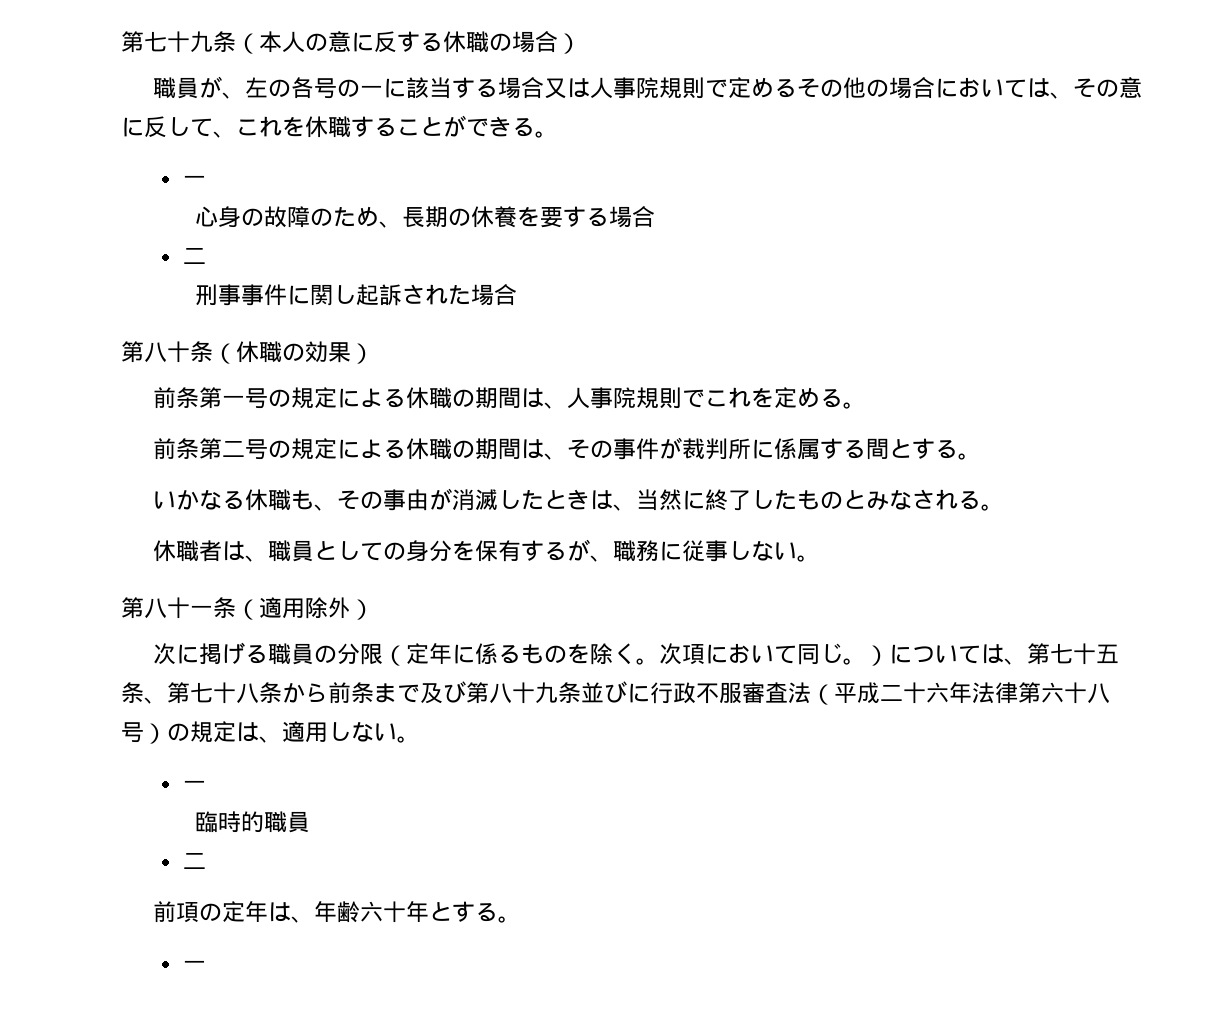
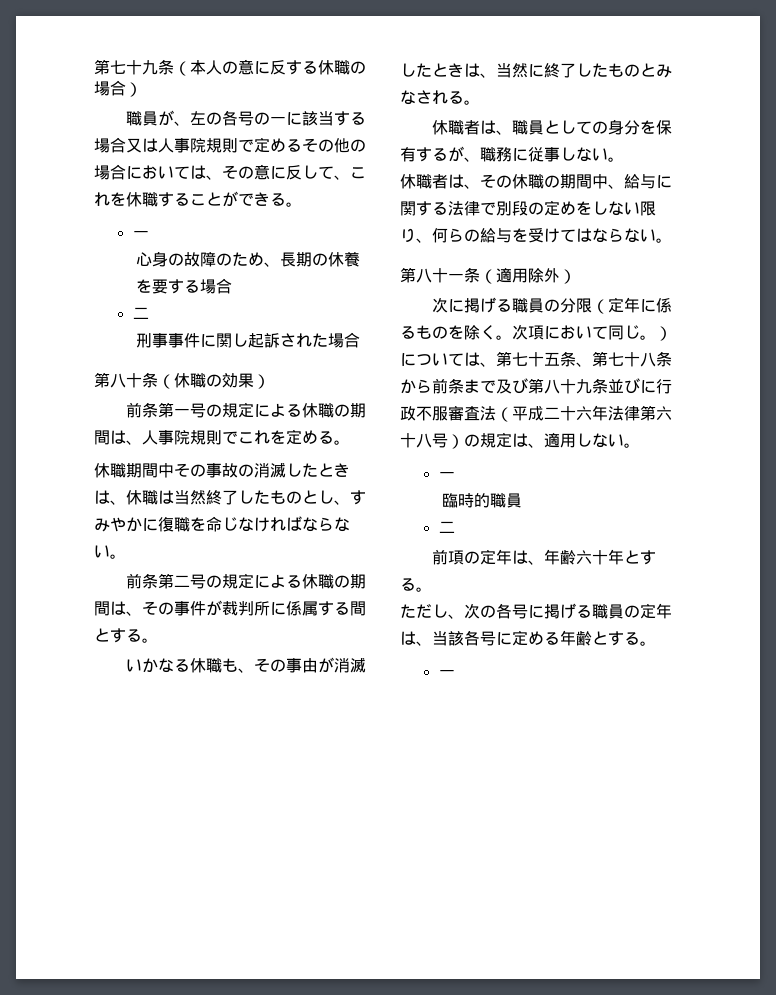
+ 休職期間中その事故の消滅したときは、休職は当然終了したものとし、すみやかに復職を命じなければならない。
+ 休職者は、その休職の期間中、給与に関する法律で別段の定めをしない限り、何らの給与を受けてはならない。
+ ただし、次の各号に掲げる職員の定年は、当該各号に定める年齢とする。

